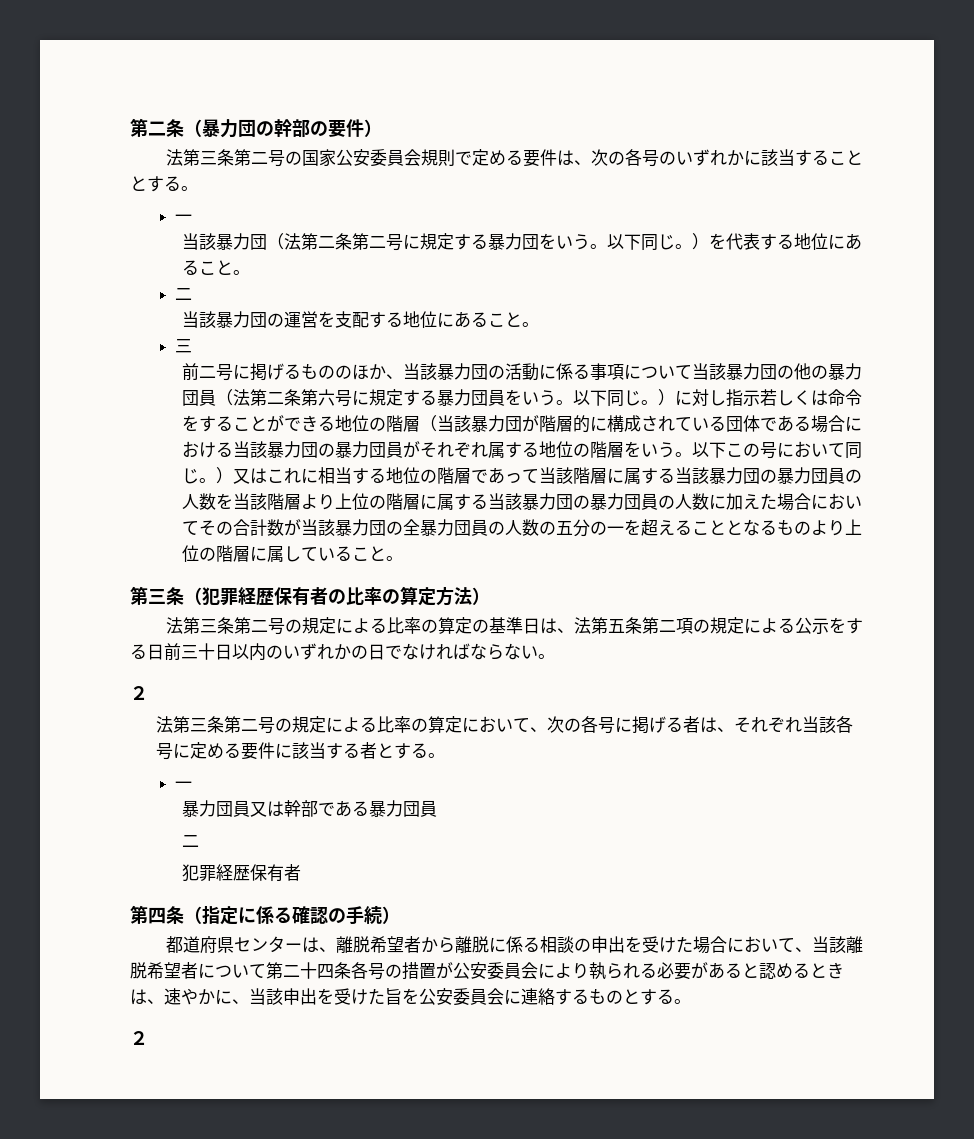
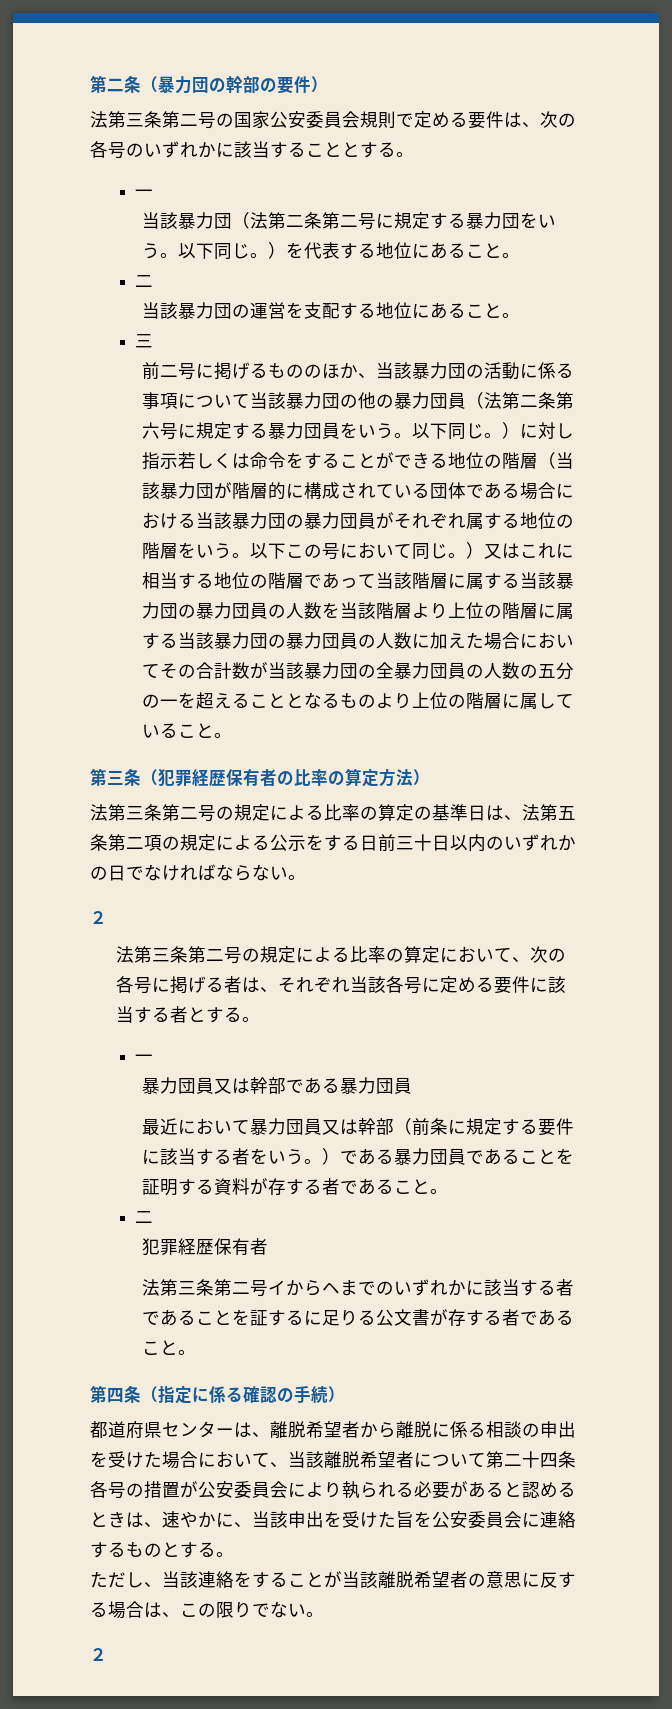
  暴力団員又は幹部である暴力団員
+ 最近において暴力団員又は幹部（前条に規定する要件に該当する者をいう。）である暴力団員であることを証明する資料が存する者であること。
  二
  犯罪経歴保有者
+ 法第三条第二号イからヘまでのいずれかに該当する者であることを証するに足りる公文書が存する者であること。
+ ただし、当該連絡をすることが当該離脱希望者の意思に反する場合は、この限りでない。

